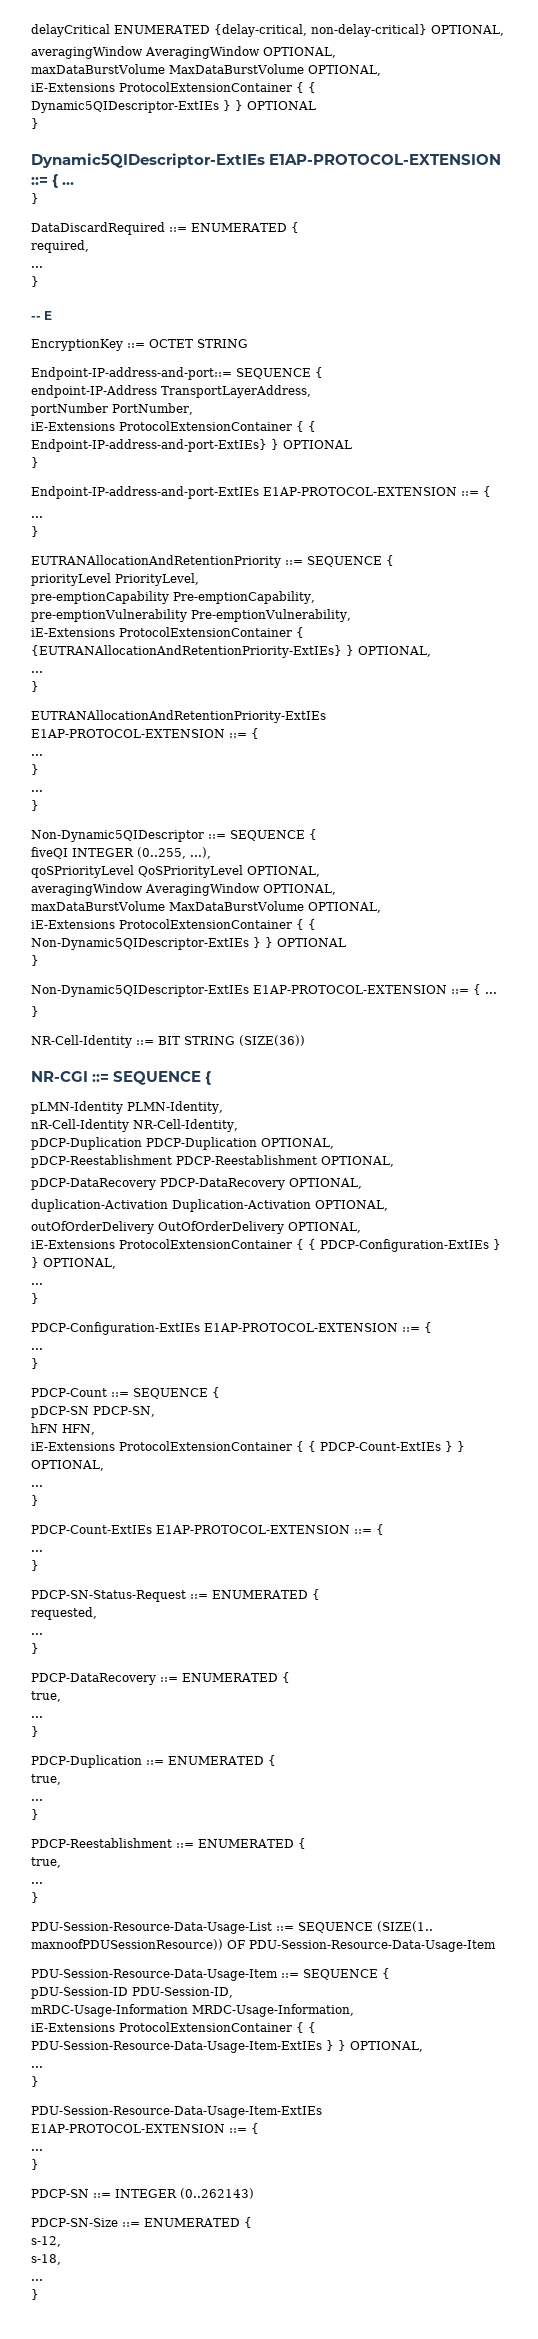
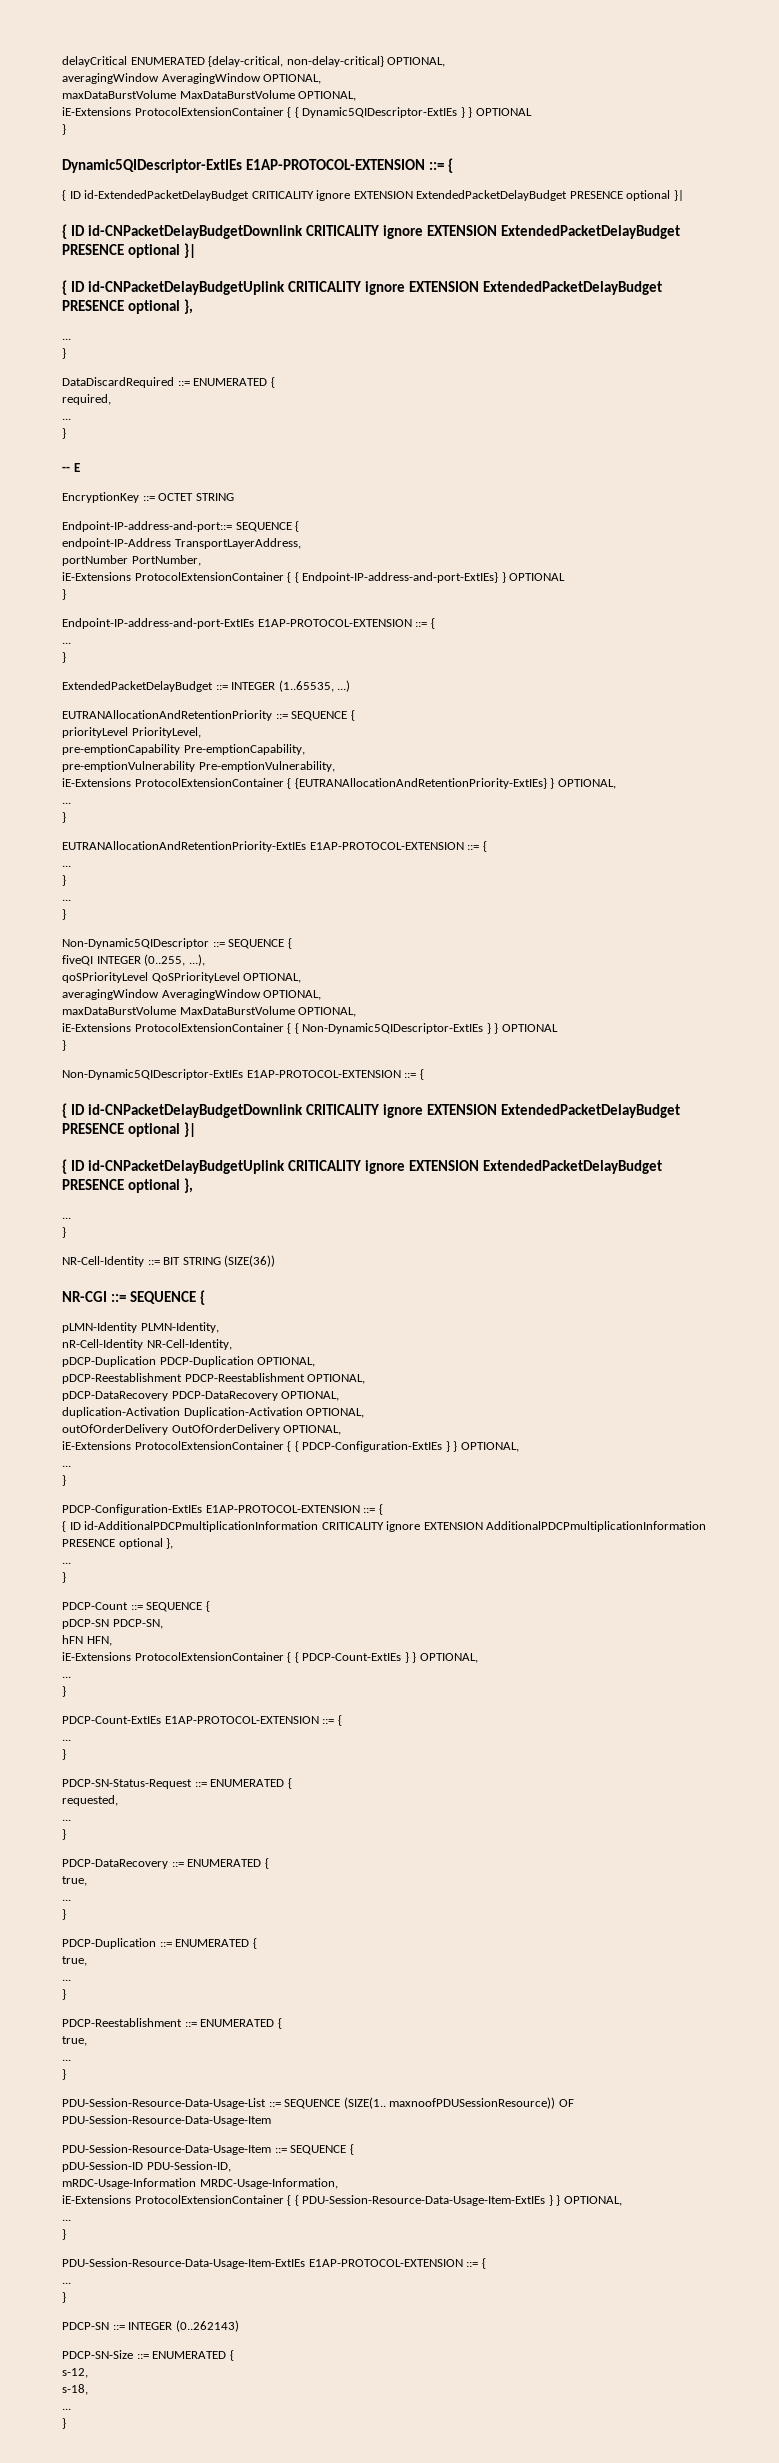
- Dynamic5QIDescriptor-ExtIEs E1AP-PROTOCOL-EXTENSION ::= { ...
+ Dynamic5QIDescriptor-ExtIEs E1AP-PROTOCOL-EXTENSION ::= {
+ { ID id-ExtendedPacketDelayBudget CRITICALITY ignore EXTENSION ExtendedPacketDelayBudget PRESENCE optional }|
+ { ID id-CNPacketDelayBudgetDownlink CRITICALITY ignore EXTENSION ExtendedPacketDelayBudget PRESENCE optional }|
+ { ID id-CNPacketDelayBudgetUplink CRITICALITY ignore EXTENSION ExtendedPacketDelayBudget PRESENCE optional },
+ ...
+ ExtendedPacketDelayBudget ::= INTEGER (1..65535, ...)
- Non-Dynamic5QIDescriptor-ExtIEs E1AP-PROTOCOL-EXTENSION ::= { ...
+ Non-Dynamic5QIDescriptor-ExtIEs E1AP-PROTOCOL-EXTENSION ::= {
+ { ID id-CNPacketDelayBudgetDownlink CRITICALITY ignore EXTENSION ExtendedPacketDelayBudget PRESENCE optional }|
+ { ID id-CNPacketDelayBudgetUplink CRITICALITY ignore EXTENSION ExtendedPacketDelayBudget PRESENCE optional },
+ ...
+ { ID id-AdditionalPDCPmultiplicationInformation CRITICALITY ignore EXTENSION AdditionalPDCPmultiplicationInformation PRESENCE optional },

